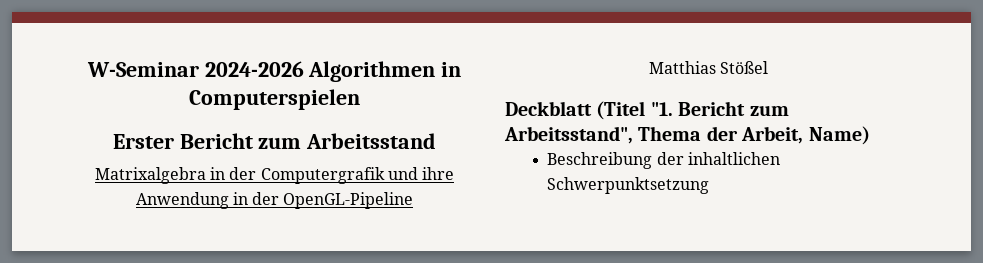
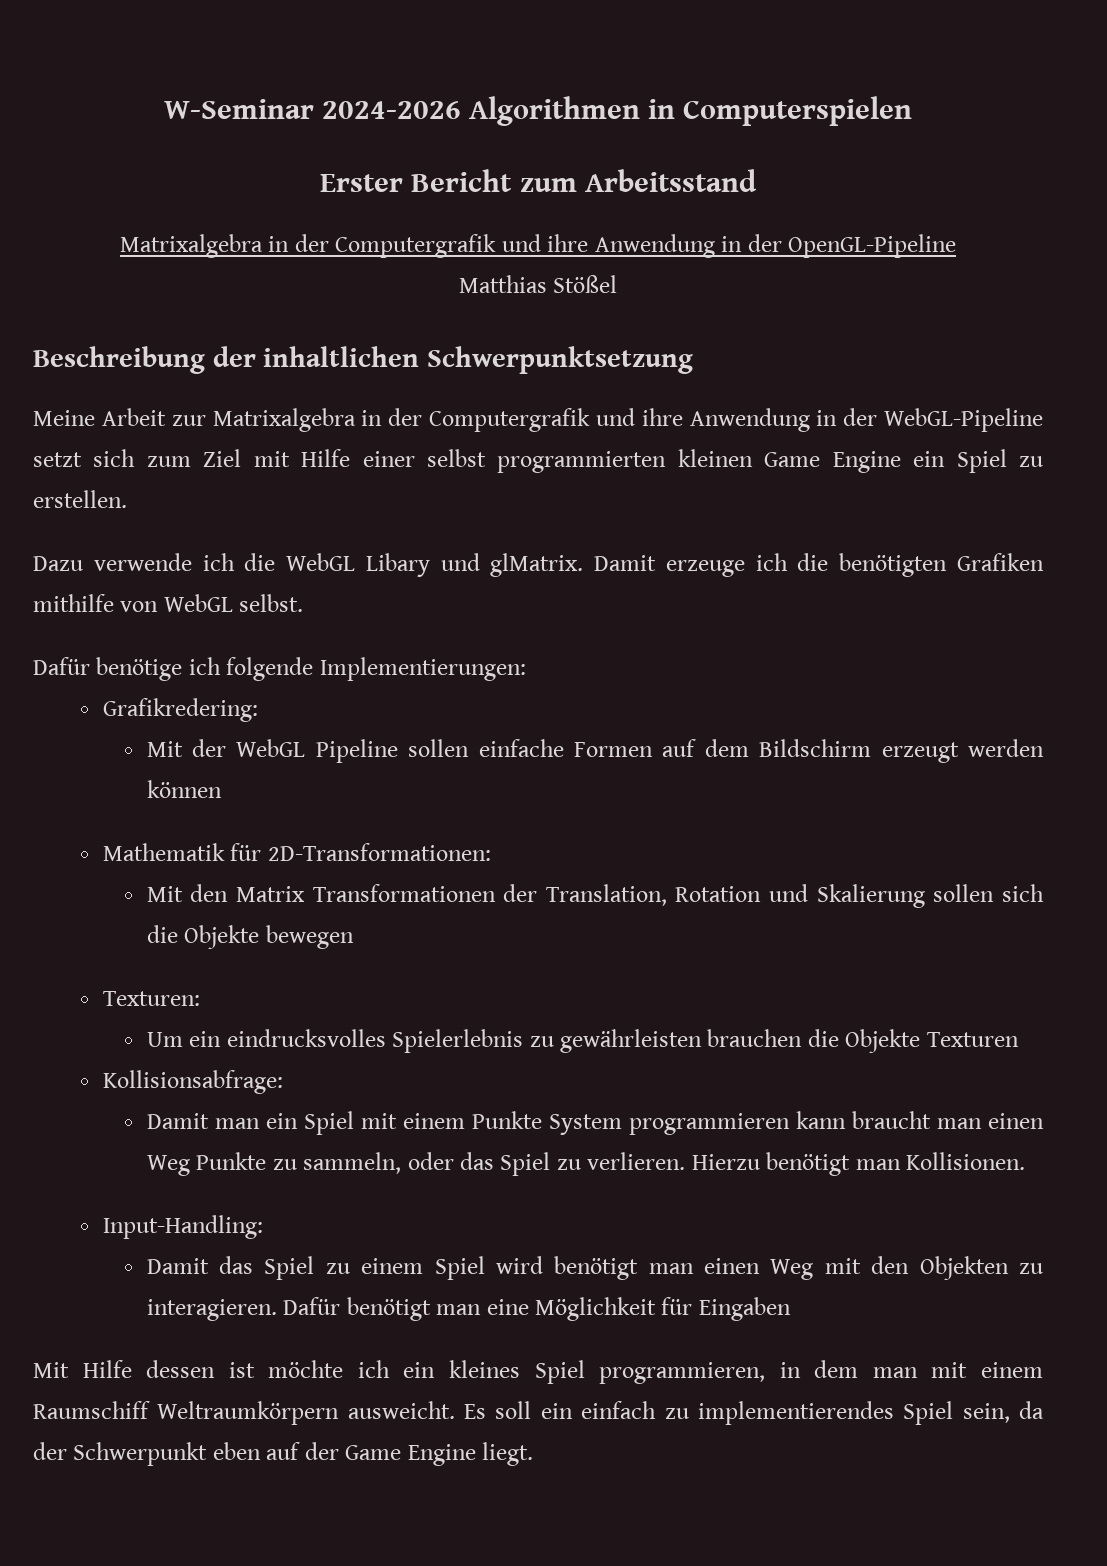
- Deckblatt (Titel "1. Bericht zum Arbeitsstand", Thema der Arbeit, Name)
  Beschreibung der inhaltlichen Schwerpunktsetzung
+ Meine Arbeit zur Matrixalgebra in der Computergrafik und ihre Anwendung in der WebGL-Pipeline setzt sich zum Ziel mit Hilfe einer selbst programmierten kleinen Game Engine ein Spiel zu erstellen.
+ Dazu verwende ich die WebGL Libary und glMatrix. Damit erzeuge ich die benötigten Grafiken mithilfe von WebGL selbst.
+ Dafür benötige ich folgende Implementierungen:
+ Grafikredering:
+ Mit der WebGL Pipeline sollen einfache Formen auf dem Bildschirm erzeugt werden können
+ Mathematik für 2D-Transformationen:
+ Mit den Matrix Transformationen der Translation, Rotation und Skalierung sollen sich die Objekte bewegen
+ Texturen:
+ Um ein eindrucksvolles Spielerlebnis zu gewährleisten brauchen die Objekte Texturen
+ Kollisionsabfrage:
+ Damit man ein Spiel mit einem Punkte System programmieren kann braucht man einen Weg Punkte zu sammeln, oder das Spiel zu verlieren. Hierzu benötigt man Kollisionen.
+ Input-Handling:
+ Damit das Spiel zu einem Spiel wird benötigt man einen Weg mit den Objekten zu interagieren. Dafür benötigt man eine Möglichkeit für Eingaben
+ Mit Hilfe dessen ist möchte ich ein kleines Spiel programmieren, in dem man mit einem Raumschiff Weltraumkörpern ausweicht. Es soll ein einfach zu implementierendes Spiel sein, da der Schwerpunkt eben auf der Game Engine liegt.

